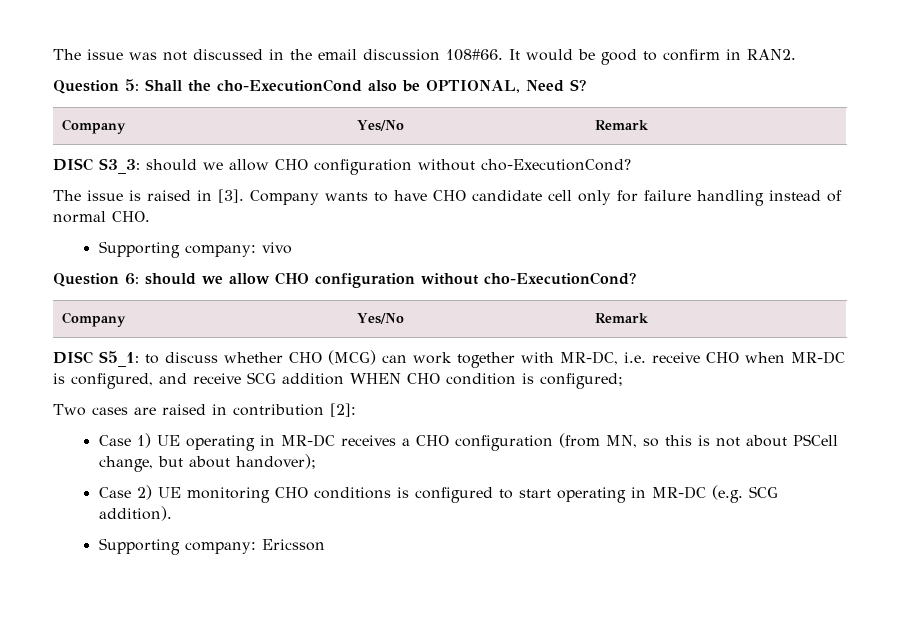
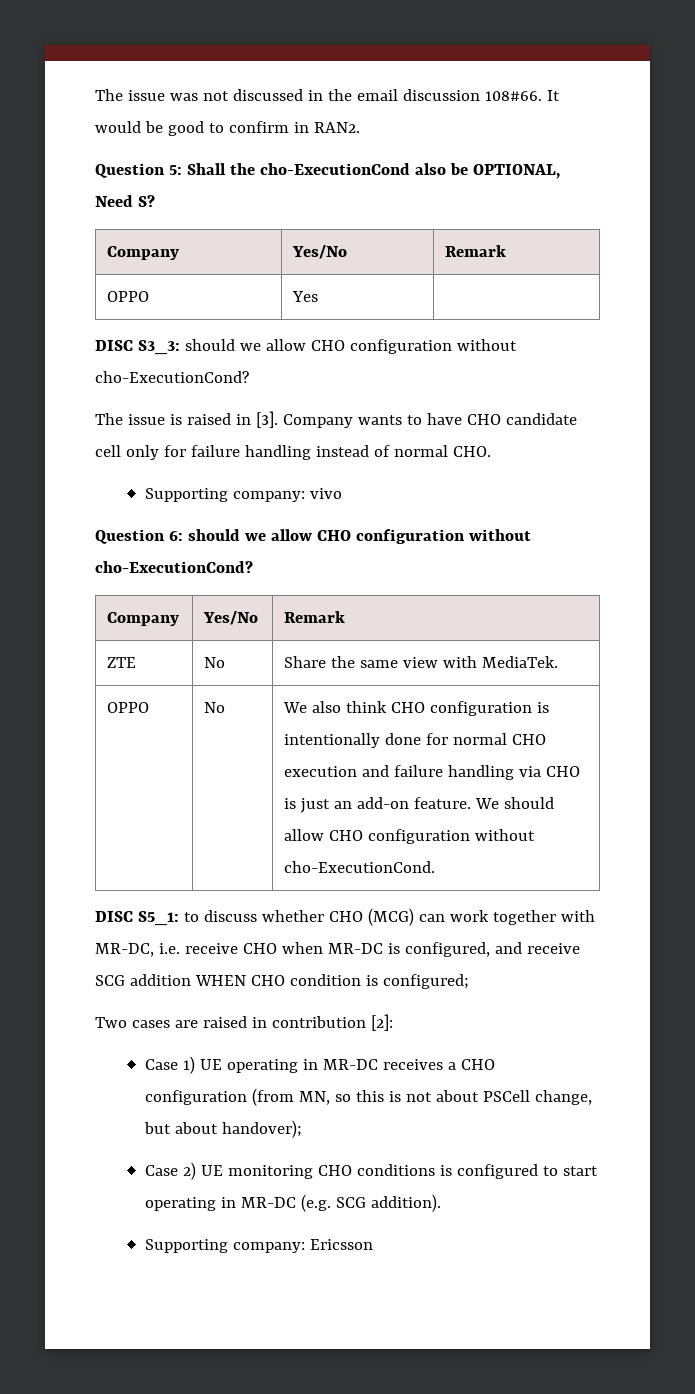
+ OPPO | Yes |
+ ZTE | No | Share the same view with MediaTek.
+ OPPO | No | We also think CHO configuration is intentionally done for normal CHO execution and failure handling via CHO is just an add-on feature. We should allow CHO configuration without cho-ExecutionCond.

